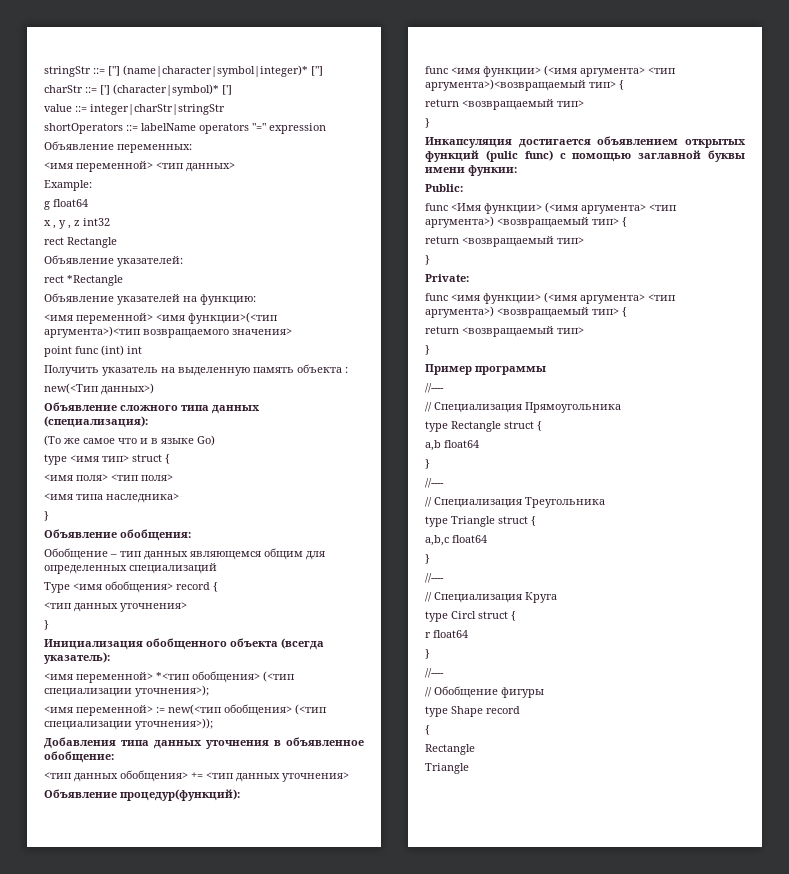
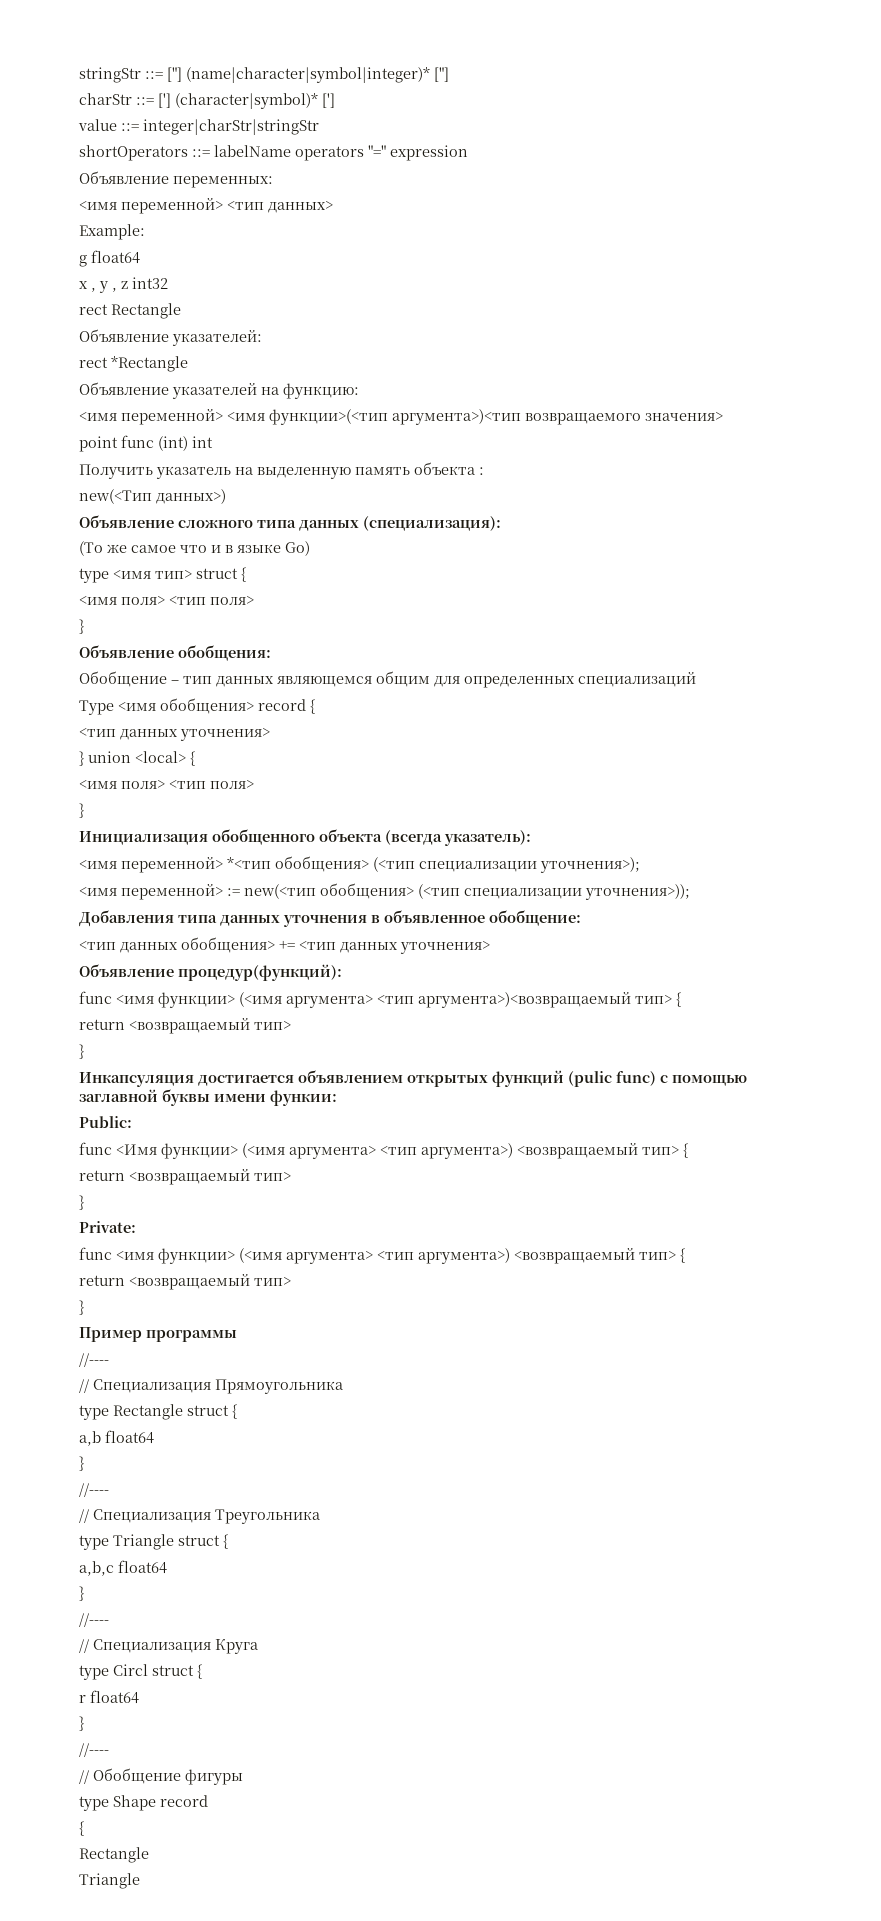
- <имя типа наследника>
+ } union <local> {
+ <имя поля> <тип поля>

